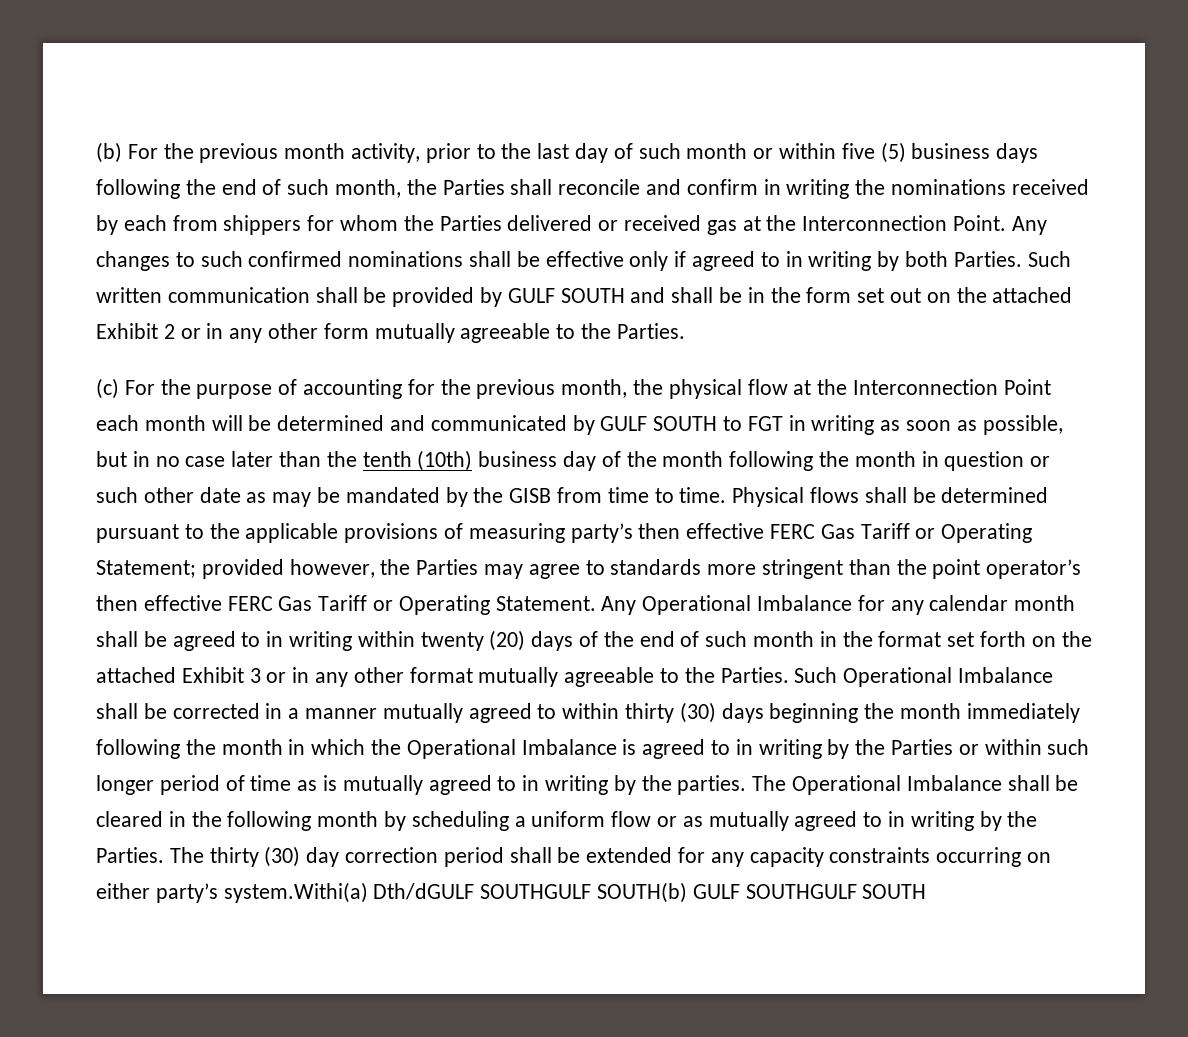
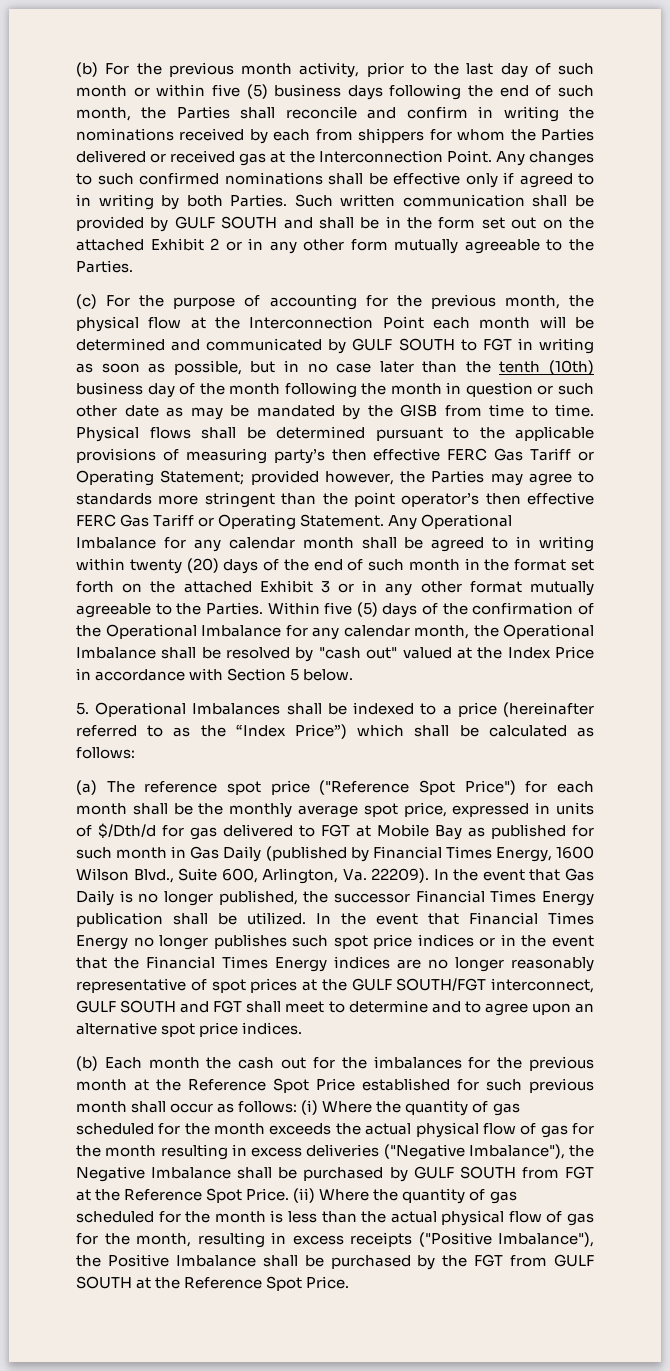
- Such Operational Imbalance shall be corrected in a manner mutually agreed to within thirty (30) days beginning the month immediately following the month in which the Operational Imbalance is agreed to in writing by the Parties or within such longer period of time as is mutually agreed to in writing by the parties. The Operational Imbalance shall be cleared in the following month by scheduling a uniform flow or as mutually agreed to in writing by the Parties. The thirty (30) day correction period shall be extended for any capacity constraints occurring on either party’s system.Withi(a) Dth/dGULF SOUTHGULF SOUTH(b) GULF SOUTHGULF SOUTH
+ Within five (5) days of the confirmation of the Operational Imbalance for any calendar month, the Operational Imbalance shall be resolved by "cash out" valued at the Index Price in accordance with Section 5 below.
+ 5. Operational Imbalances shall be indexed to a price (hereinafter referred to as the “Index Price”) which shall be calculated as follows:
+ (a) The reference spot price ("Reference Spot Price") for each month shall be the monthly average spot price, expressed in units of $/Dth/d for gas delivered to FGT at Mobile Bay as published for such month in Gas Daily (published by Financial Times Energy, 1600 Wilson Blvd., Suite 600, Arlington, Va. 22209). In the event that Gas Daily is no longer published, the successor Financial Times Energy publication shall be utilized. In the event that Financial Times Energy no longer publishes such spot price indices or in the event that the Financial Times Energy indices are no longer reasonably representative of spot prices at the GULF SOUTH/FGT interconnect, GULF SOUTH and FGT shall meet to determine and to agree upon an alternative spot price indices.
+ (b) Each month the cash out for the imbalances for the previous month at the Reference Spot Price established for such previous month shall occur as follows: (i) Where the quantity of gas scheduled for the month exceeds the actual physical flow of gas for the month resulting in excess deliveries ("Negative Imbalance"), the Negative Imbalance shall be purchased by GULF SOUTH from FGT at the Reference Spot Price. (ii) Where the quantity of gas scheduled for the month is less than the actual physical flow of gas for the month, resulting in excess receipts ("Positive Imbalance"), the Positive Imbalance shall be purchased by the FGT from GULF SOUTH at the Reference Spot Price.

